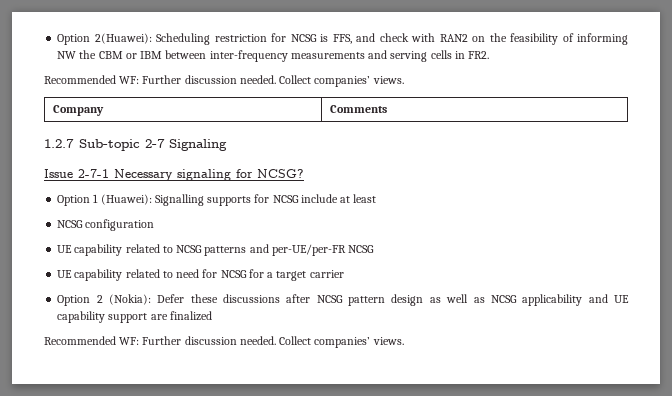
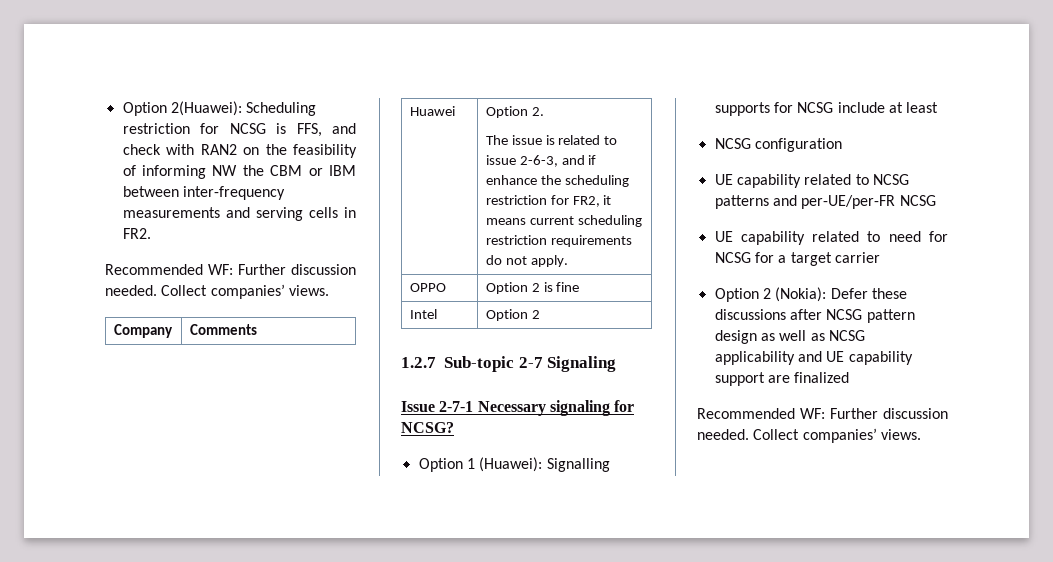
+ Huawei | Option 2.
+ The issue is related to issue 2-6-3, and if enhance the scheduling restriction for FR2, it means current scheduling restriction requirements do not apply.
+ OPPO | Option 2 is fine
+ Intel | Option 2

